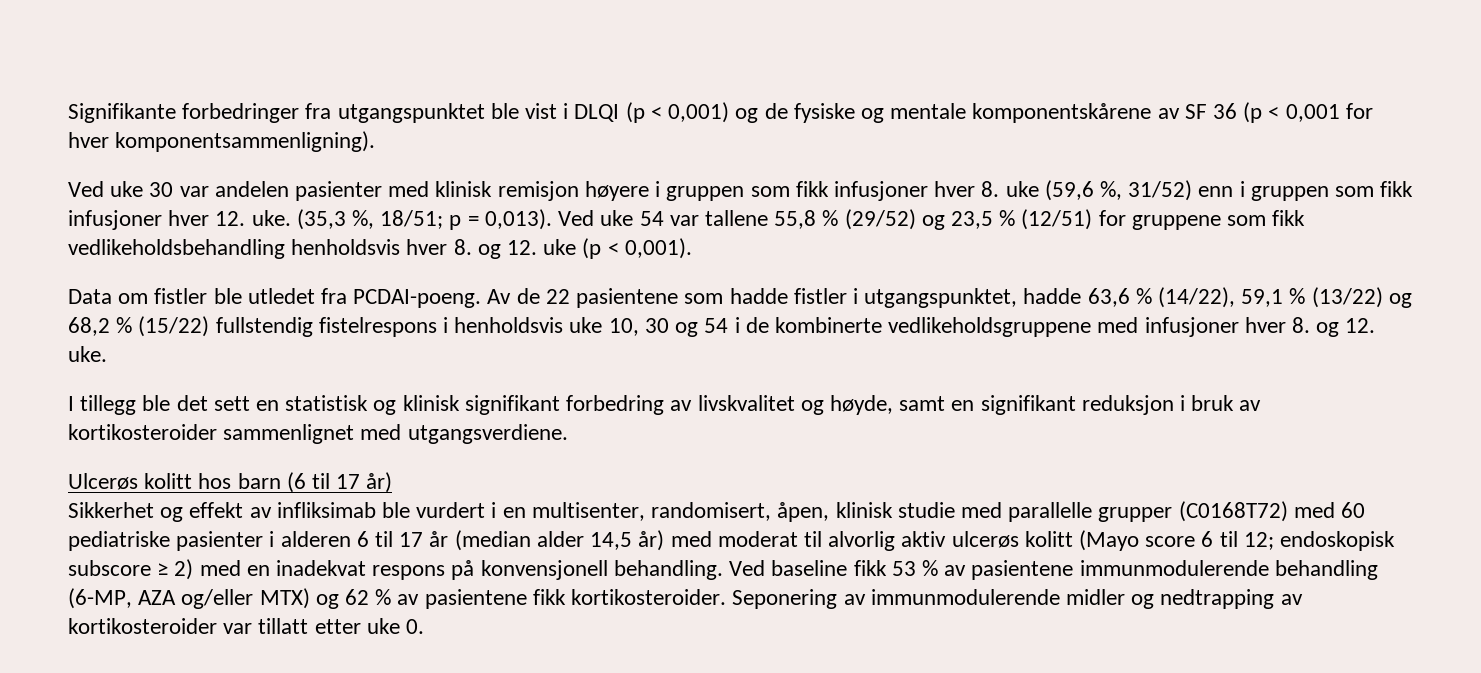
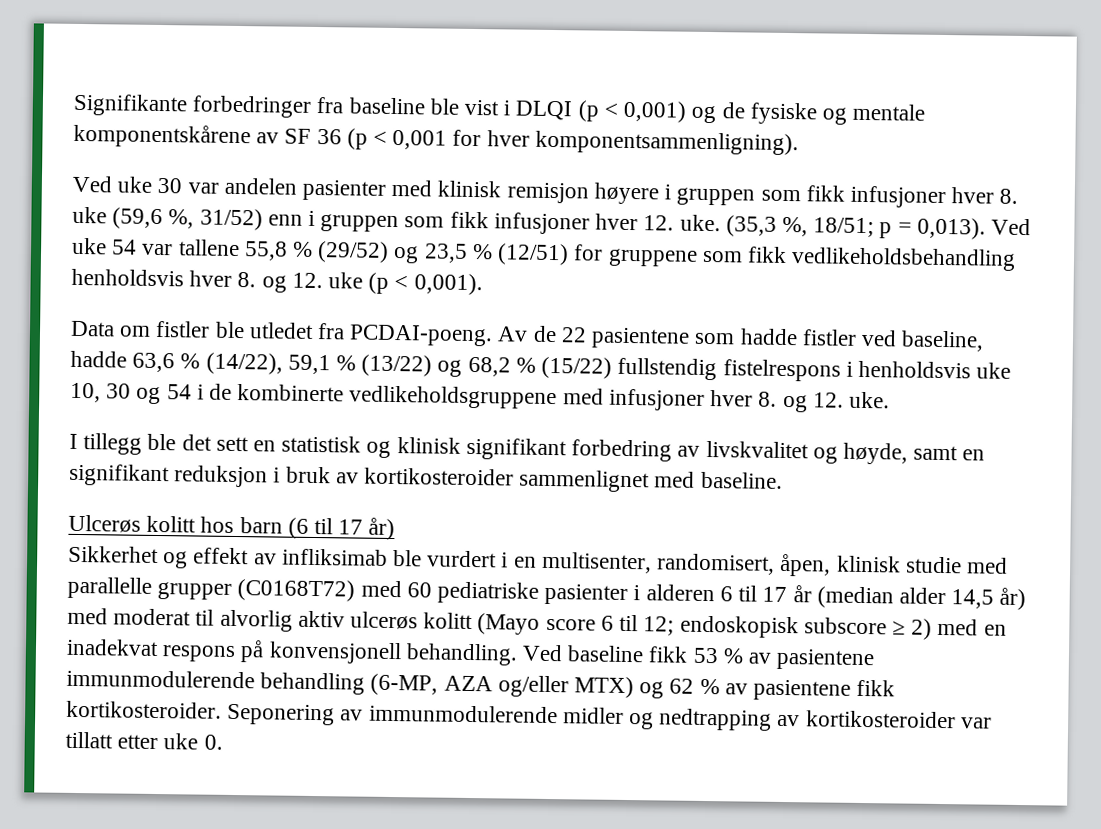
- Signifikante forbedringer fra utgangspunktet ble vist i DLQI (p < 0,001) og de fysiske og mentale komponentskårene av SF 36 (p < 0,001 for hver komponentsammenligning).
+ Signifikante forbedringer fra baseline ble vist i DLQI (p < 0,001) og de fysiske og mentale komponentskårene av SF 36 (p < 0,001 for hver komponentsammenligning).
- Av de 22 pasientene som hadde fistler i utgangspunktet, hadde 63,6 % (14/22), 59,1 % (13/22) og 68,2 % (15/22) fullstendig fistelrespons i henholdsvis uke 10, 30 og 54 i de kombinerte vedlikeholdsgruppene med infusjoner hver 8. og 12. uke.
+ Av de 22 pasientene som hadde fistler ved baseline, hadde 63,6 % (14/22), 59,1 % (13/22) og 68,2 % (15/22) fullstendig fistelrespons i henholdsvis uke 10, 30 og 54 i de kombinerte vedlikeholdsgruppene med infusjoner hver 8. og 12. uke.
- I tillegg ble det sett en statistisk og klinisk signifikant forbedring av livskvalitet og høyde, samt en signifikant reduksjon i bruk av kortikosteroider sammenlignet med utgangsverdiene.
+ I tillegg ble det sett en statistisk og klinisk signifikant forbedring av livskvalitet og høyde, samt en signifikant reduksjon i bruk av kortikosteroider sammenlignet med baseline.

